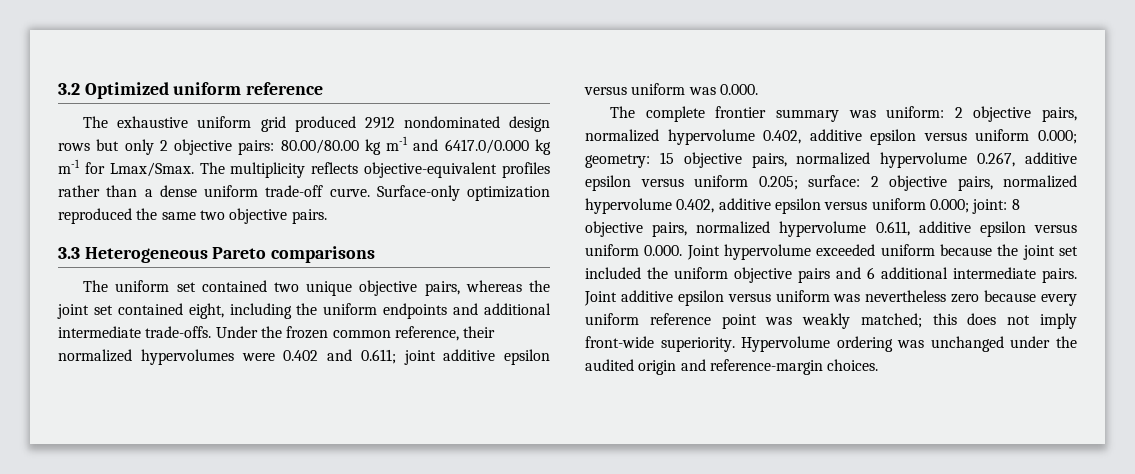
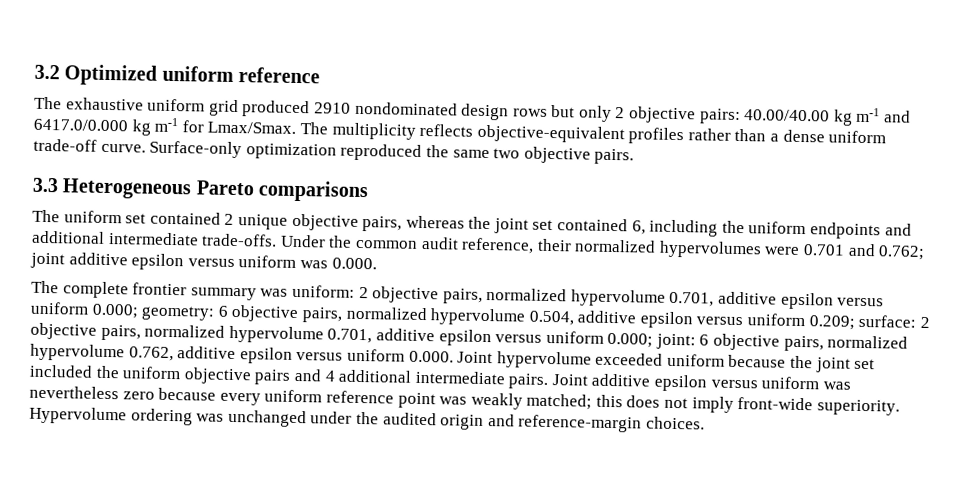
- The exhaustive uniform grid produced 2912 nondominated design rows but only 2 objective pairs: 80.00/80.00 kg m-1 and 6417.0/0.000 kg m-1 for Lmax/Smax.
+ The exhaustive uniform grid produced 2910 nondominated design rows but only 2 objective pairs: 40.00/40.00 kg m-1 and 6417.0/0.000 kg m-1 for Lmax/Smax.
- The uniform set contained two unique objective pairs, whereas the joint set contained eight, including the uniform endpoints and additional intermediate trade-offs.
+ The uniform set contained 2 unique objective pairs, whereas the joint set contained 6, including the uniform endpoints and additional intermediate trade-offs.
- Under the frozen common reference, their normalized hypervolumes were 0.402 and 0.611; joint additive epsilon versus uniform was 0.000.
+ Under the common audit reference, their normalized hypervolumes were 0.701 and 0.762; joint additive epsilon versus uniform was 0.000.
- The complete frontier summary was uniform: 2 objective pairs, normalized hypervolume 0.402, additive epsilon versus uniform 0.000; geometry: 15 objective pairs, normalized hypervolume 0.267, additive epsilon versus uniform 0.205; surface: 2 objective pairs, normalized hypervolume 0.402, additive epsilon versus uniform 0.000; joint: 8 objective pairs, normalized hypervolume 0.611, additive epsilon versus uniform 0.000. Joint hypervolume exceeded uniform because the joint set included the uniform objective pairs and 6 additional intermediate pairs.
+ The complete frontier summary was uniform: 2 objective pairs, normalized hypervolume 0.701, additive epsilon versus uniform 0.000; geometry: 6 objective pairs, normalized hypervolume 0.504, additive epsilon versus uniform 0.209; surface: 2 objective pairs, normalized hypervolume 0.701, additive epsilon versus uniform 0.000; joint: 6 objective pairs, normalized hypervolume 0.762, additive epsilon versus uniform 0.000. Joint hypervolume exceeded uniform because the joint set included the uniform objective pairs and 4 additional intermediate pairs.

